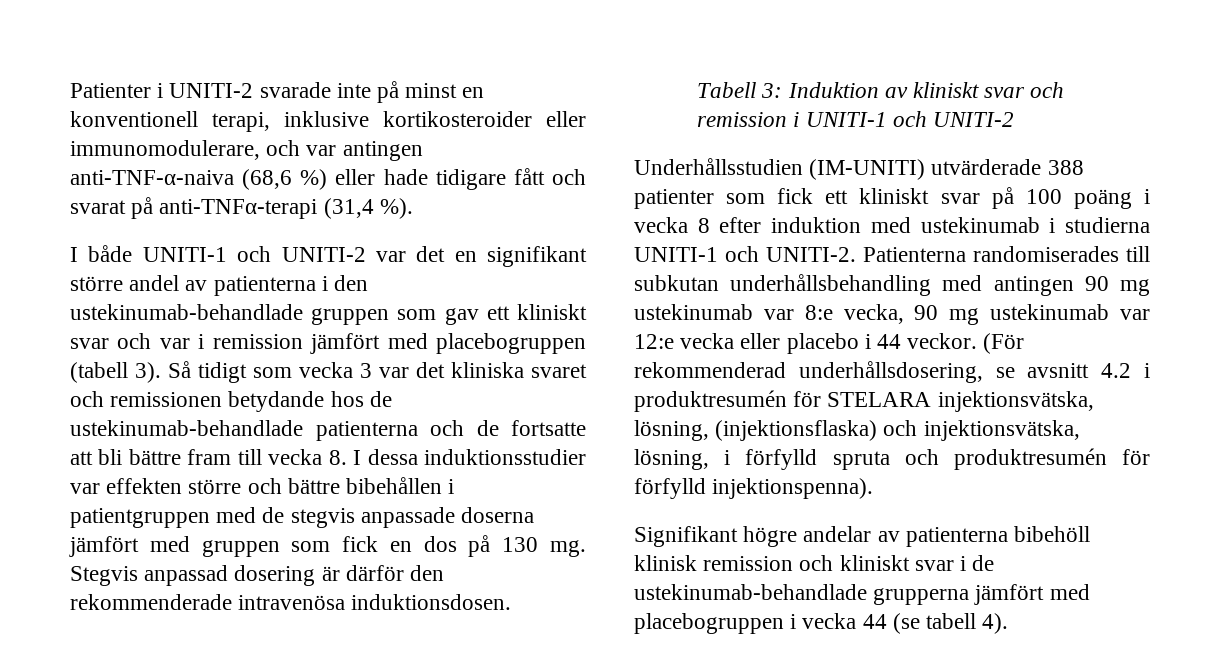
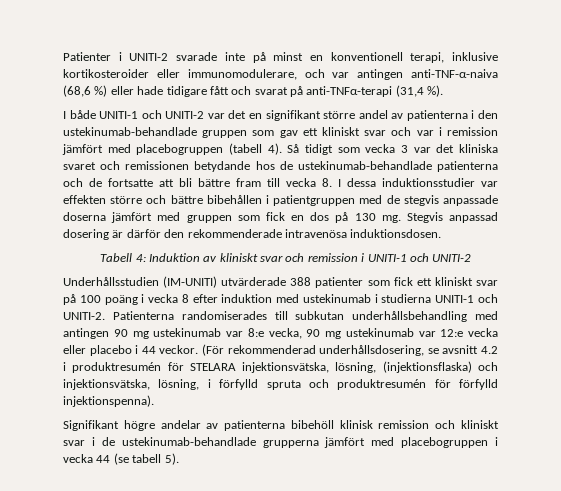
- I både UNITI-1 och UNITI-2 var det en signifikant större andel av patienterna i den ustekinumab-behandlade gruppen som gav ett kliniskt svar och var i remission jämfört med placebogruppen (tabell 3).
+ I både UNITI-1 och UNITI-2 var det en signifikant större andel av patienterna i den ustekinumab-behandlade gruppen som gav ett kliniskt svar och var i remission jämfört med placebogruppen (tabell 4).
- Tabell 3: Induktion av kliniskt svar och remission i UNITI-1 och UNITI-2
+ Tabell 4: Induktion av kliniskt svar och remission i UNITI-1 och UNITI-2
- Signifikant högre andelar av patienterna bibehöll klinisk remission och kliniskt svar i de ustekinumab-behandlade grupperna jämfört med placebogruppen i vecka 44 (se tabell 4).
+ Signifikant högre andelar av patienterna bibehöll klinisk remission och kliniskt svar i de ustekinumab-behandlade grupperna jämfört med placebogruppen i vecka 44 (se tabell 5).

